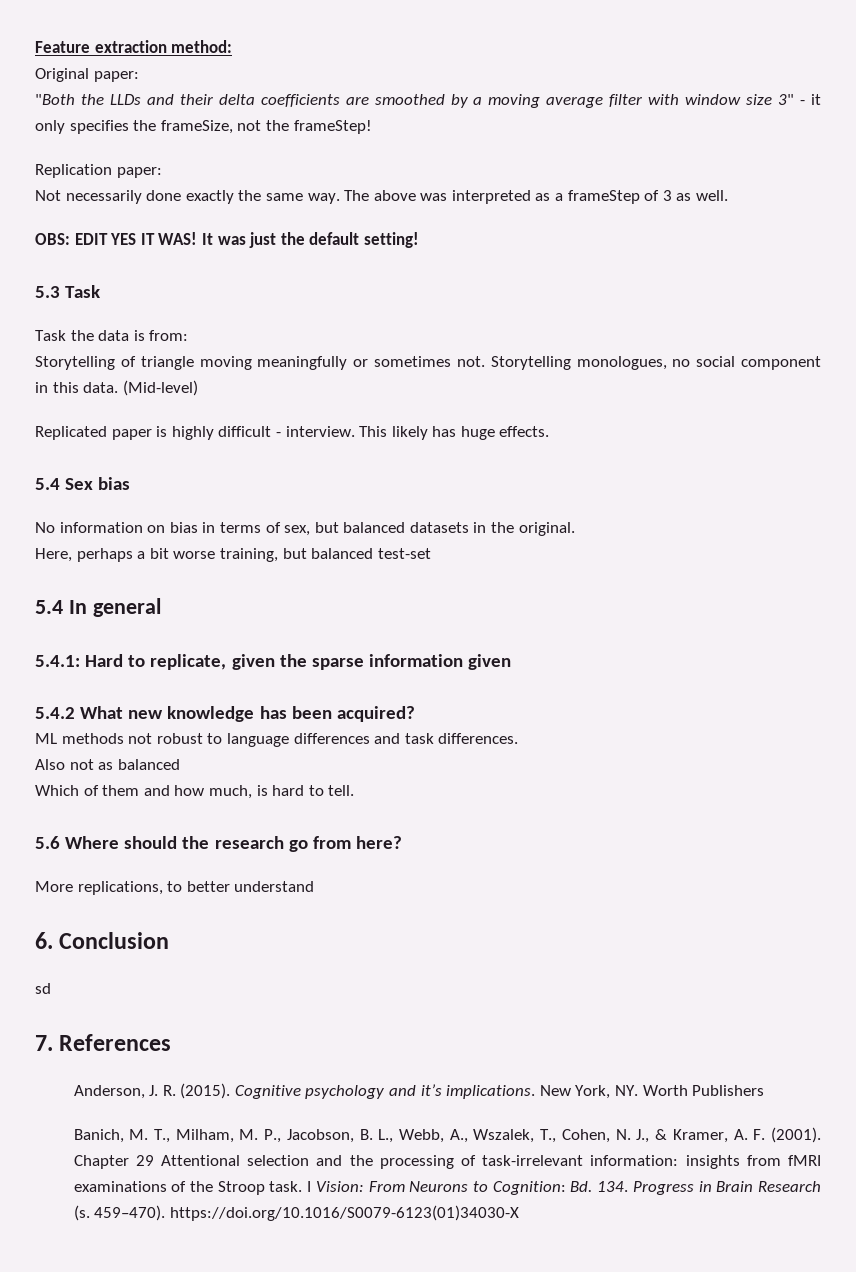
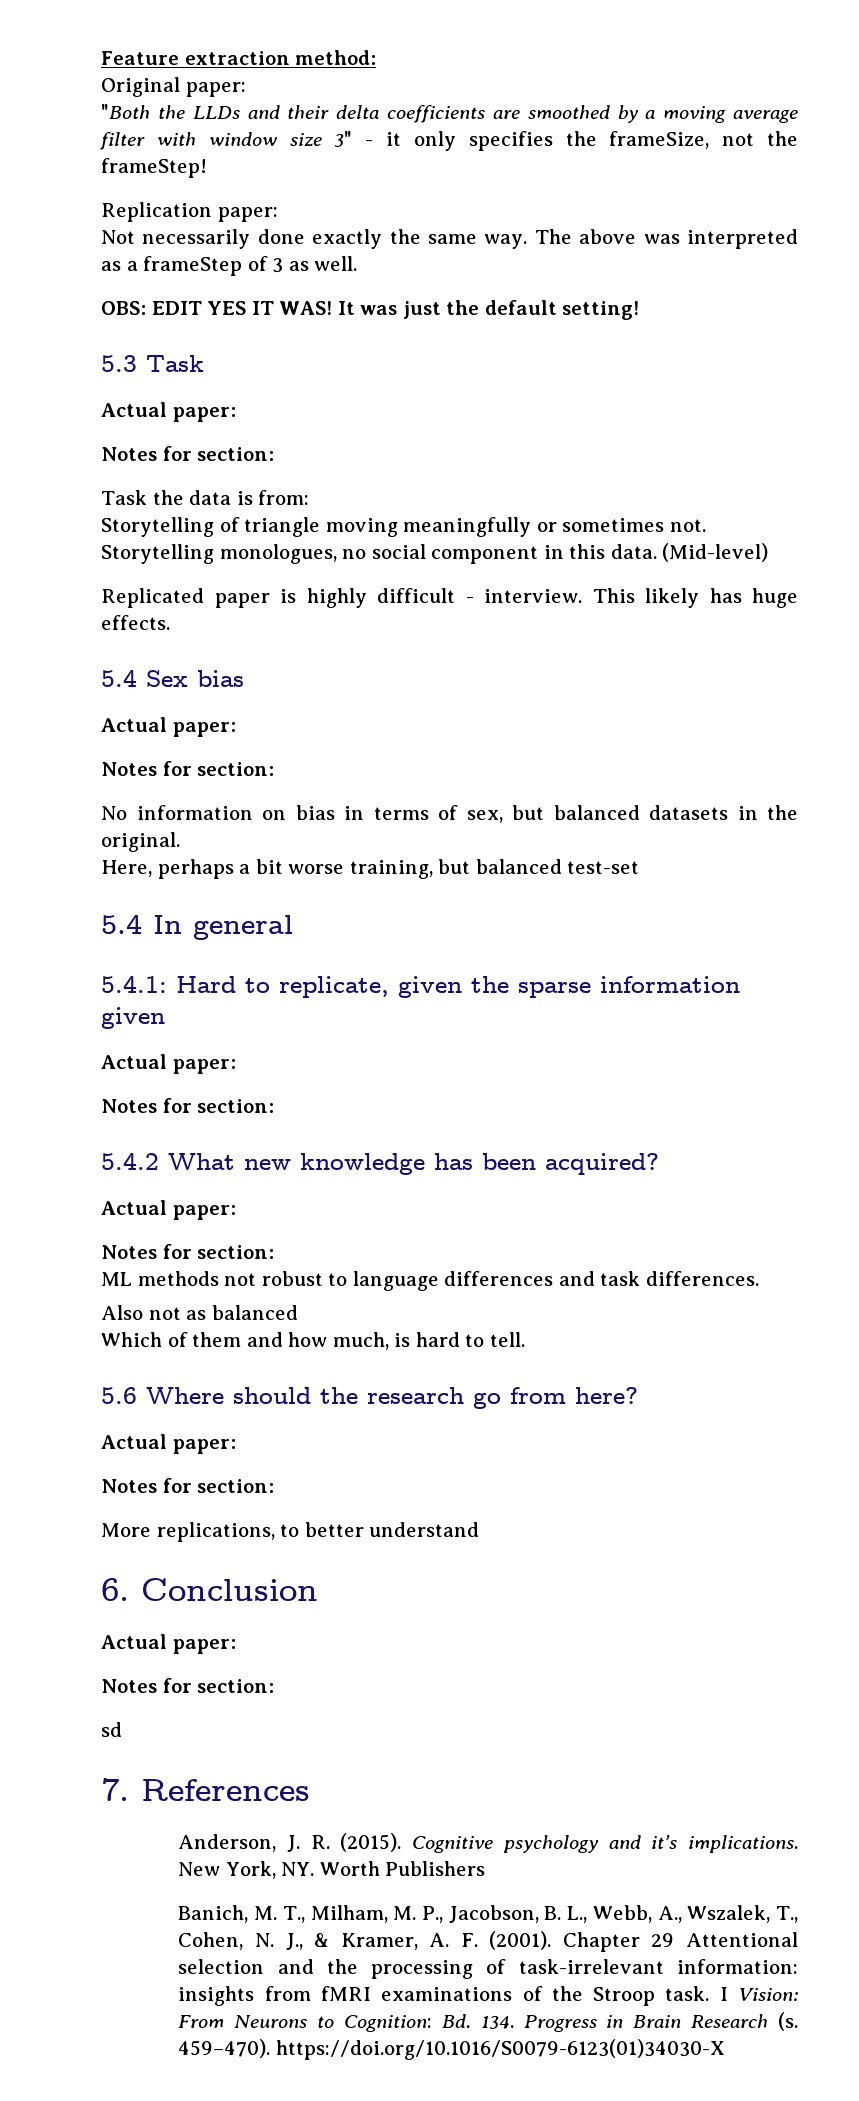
  5.3 Task
+ Actual paper:
+ Notes for section:
  5.4 Sex bias
+ Actual paper:
+ Notes for section:
  5.4.1: Hard to replicate, given the sparse information given
+ Actual paper:
+ Notes for section:
  5.4.2 What new knowledge has been acquired?
+ Actual paper:
+ Notes for section:
  5.6 Where should the research go from here?
+ Actual paper:
+ Notes for section:
  6. Conclusion
+ Actual paper:
+ Notes for section:

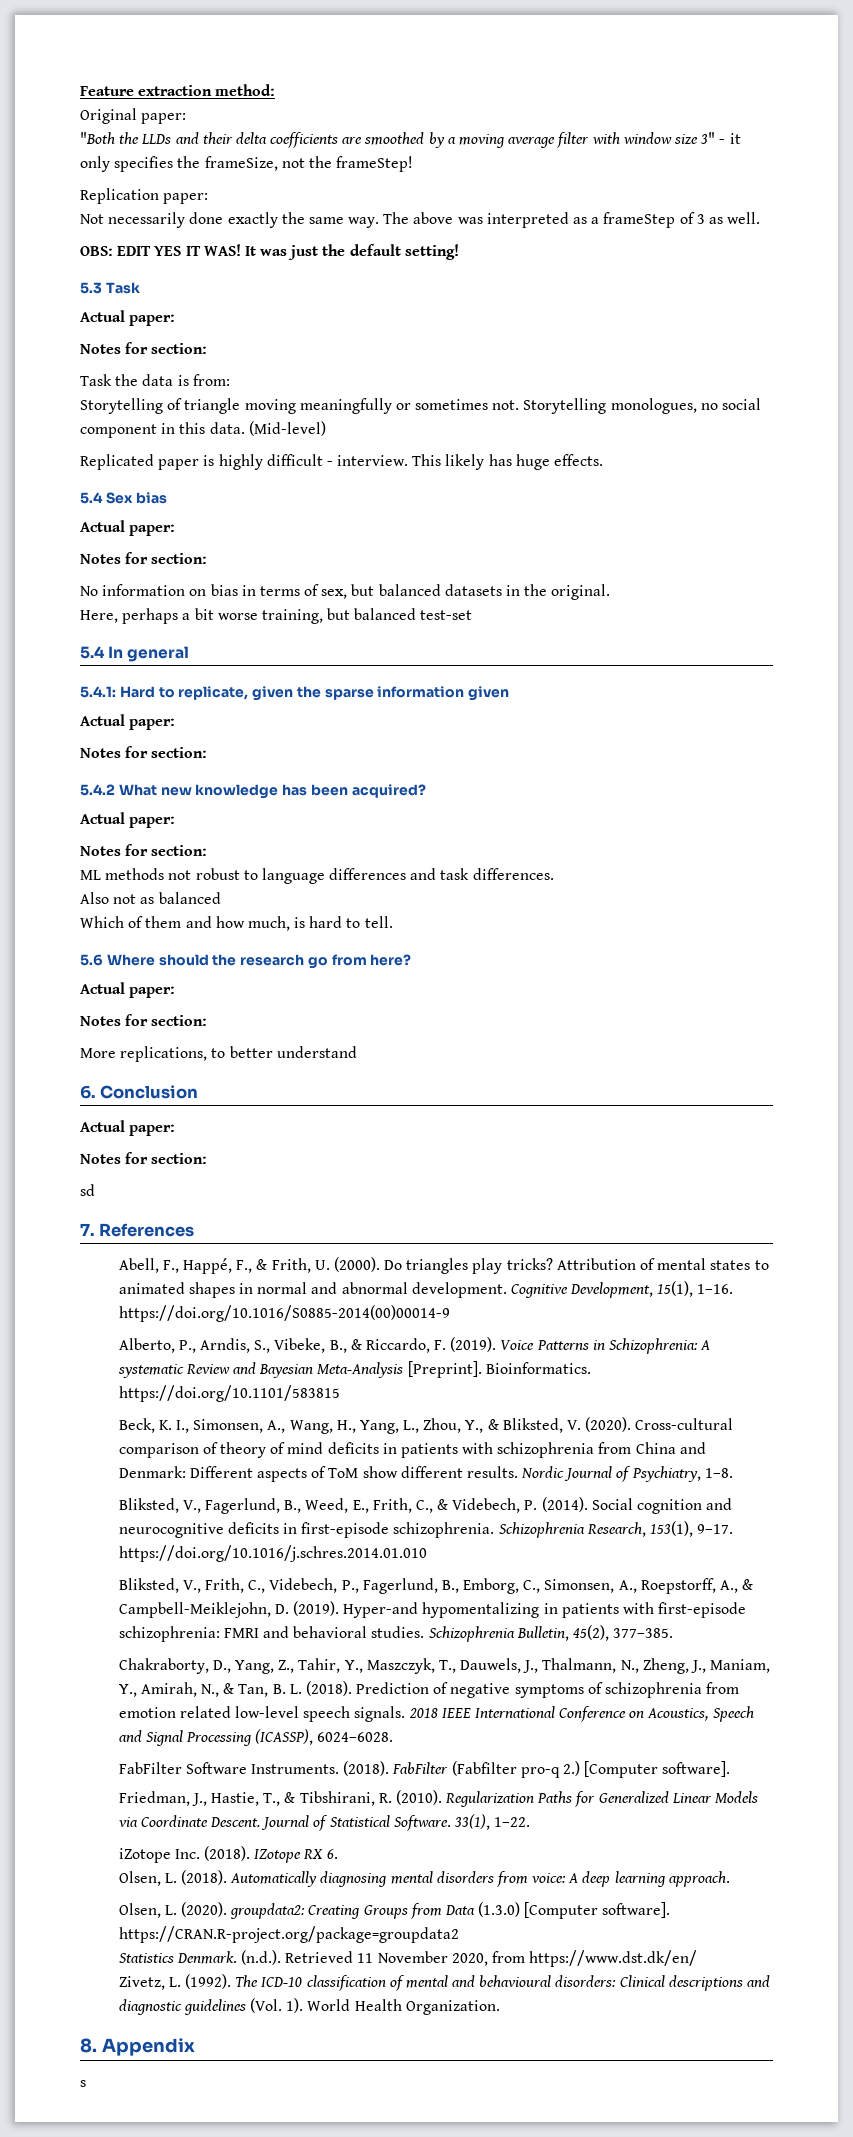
- Anderson, J. R. (2015). Cognitive psychology and it’s implications. New York, NY. Worth Publishers
- Banich, M. T., Milham, M. P., Jacobson, B. L., Webb, A., Wszalek, T., Cohen, N. J., & Kramer, A. F. (2001). Chapter 29 Attentional selection and the processing of task-irrelevant information: insights from fMRI examinations of the Stroop task. I Vision: From Neurons to Cognition: Bd. 134. Progress in Brain Research (s. 459–470). https://doi.org/10.1016/S0079-6123(01)34030-X
+ Abell, F., Happé, F., & Frith, U. (2000). Do triangles play tricks? Attribution of mental states to animated shapes in normal and abnormal development. Cognitive Development, 15(1), 1–16. https://doi.org/10.1016/S0885-2014(00)00014-9
+ Alberto, P., Arndis, S., Vibeke, B., & Riccardo, F. (2019). Voice Patterns in Schizophrenia: A systematic Review and Bayesian Meta-Analysis [Preprint]. Bioinformatics. https://doi.org/10.1101/583815
+ Beck, K. I., Simonsen, A., Wang, H., Yang, L., Zhou, Y., & Bliksted, V. (2020). Cross-cultural comparison of theory of mind deficits in patients with schizophrenia from China and Denmark: Different aspects of ToM show different results. Nordic Journal of Psychiatry, 1–8.
+ Bliksted, V., Fagerlund, B., Weed, E., Frith, C., & Videbech, P. (2014). Social cognition and neurocognitive deficits in first-episode schizophrenia. Schizophrenia Research, 153(1), 9–17. https://doi.org/10.1016/j.schres.2014.01.010
+ Bliksted, V., Frith, C., Videbech, P., Fagerlund, B., Emborg, C., Simonsen, A., Roepstorff, A., & Campbell-Meiklejohn, D. (2019). Hyper-and hypomentalizing in patients with first-episode schizophrenia: FMRI and behavioral studies. Schizophrenia Bulletin, 45(2), 377–385.
+ Chakraborty, D., Yang, Z., Tahir, Y., Maszczyk, T., Dauwels, J., Thalmann, N., Zheng, J., Maniam, Y., Amirah, N., & Tan, B. L. (2018). Prediction of negative symptoms of schizophrenia from emotion related low-level speech signals. 2018 IEEE International Conference on Acoustics, Speech and Signal Processing (ICASSP), 6024–6028.
+ FabFilter Software Instruments. (2018). FabFilter (Fabfilter pro-q 2.) [Computer software].
+ Friedman, J., Hastie, T., & Tibshirani, R. (2010). Regularization Paths for Generalized Linear Models via Coordinate Descent. Journal of Statistical Software. 33(1), 1–22.
+ iZotope Inc. (2018). IZotope RX 6.
+ Olsen, L. (2018). Automatically diagnosing mental disorders from voice: A deep learning approach.
+ Olsen, L. (2020). groupdata2: Creating Groups from Data (1.3.0) [Computer software]. https://CRAN.R-project.org/package=groupdata2
+ Statistics Denmark. (n.d.). Retrieved 11 November 2020, from https://www.dst.dk/en/
+ Zivetz, L. (1992). The ICD-10 classification of mental and behavioural disorders: Clinical descriptions and diagnostic guidelines (Vol. 1). World Health Organization.
+ 8. Appendix
+ s

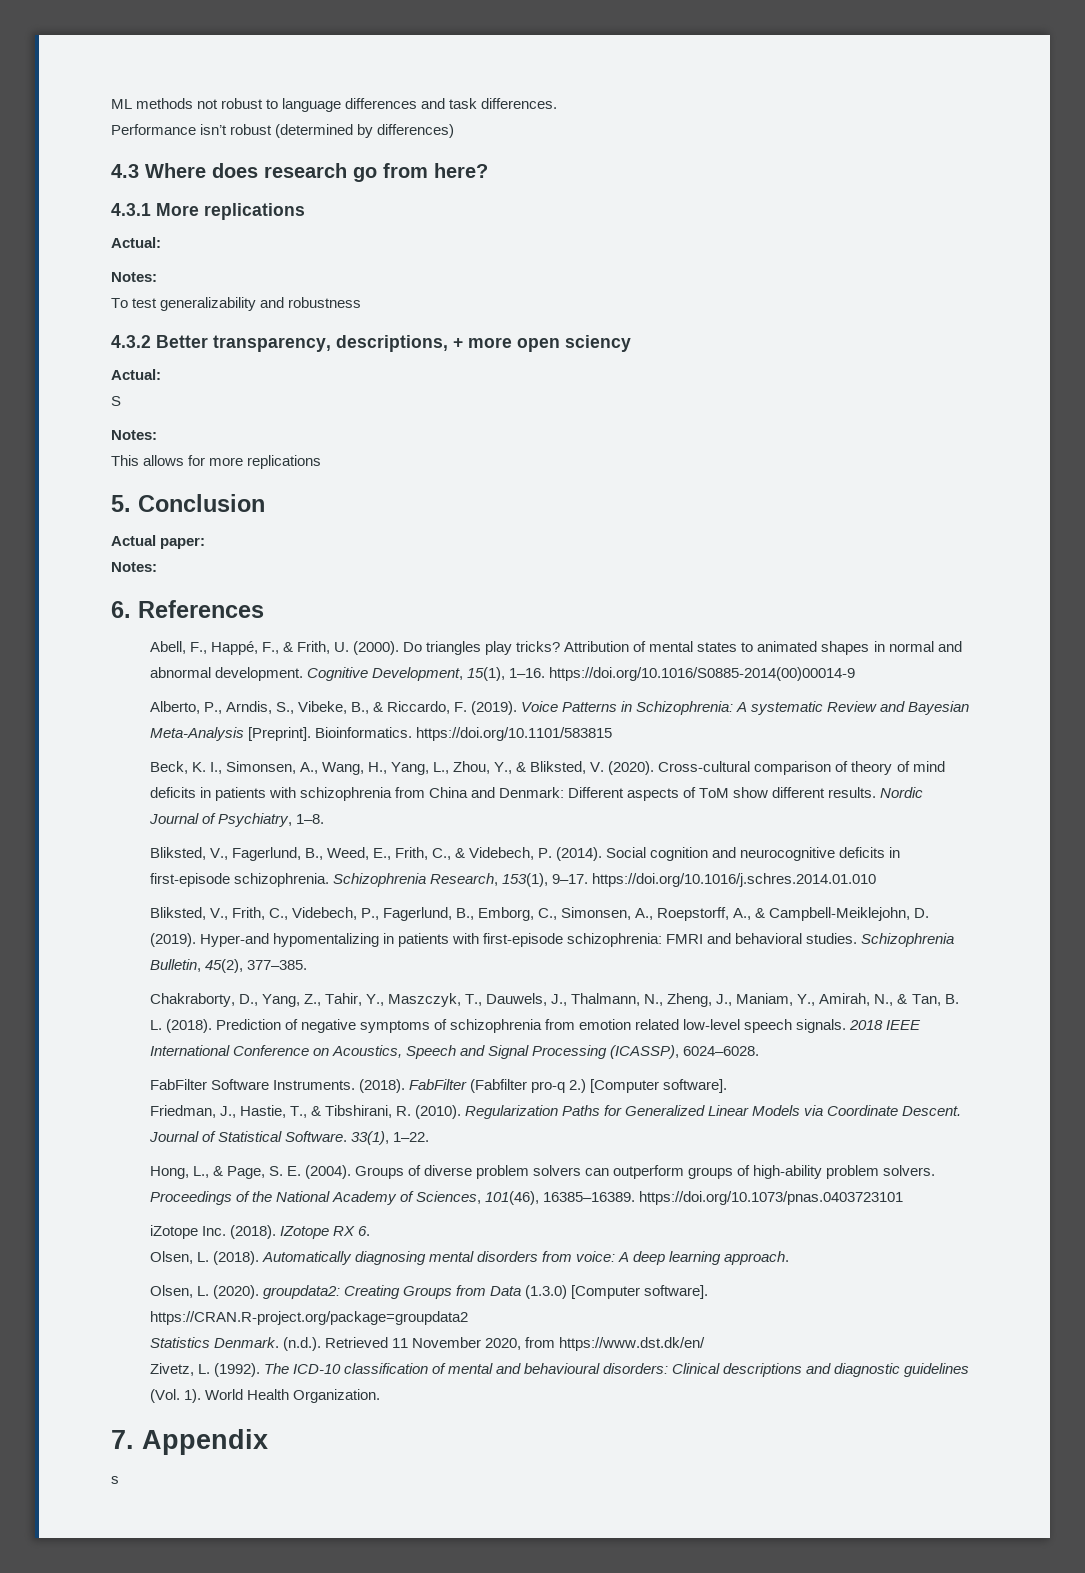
- Feature extraction method:
- Original paper:
- "Both the LLDs and their delta coefficients are smoothed by a moving average filter with window size 3" - it only specifies the frameSize, not the frameStep!
- Replication paper:
- Not necessarily done exactly the same way. The above was interpreted as a frameStep of 3 as well.
- OBS: EDIT YES IT WAS! It was just the default setting!
- 5.3 Task
- Actual paper:
- Notes for section:
- Task the data is from:
- Storytelling of triangle moving meaningfully or sometimes not. Storytelling monologues, no social component in this data. (Mid-level)
- Replicated paper is highly difficult - interview. This likely has huge effects.
- 5.4 Sex bias
- Actual paper:
- Notes for section:
- No information on bias in terms of sex, but balanced datasets in the original.
- Here, perhaps a bit worse training, but balanced test-set
- 5.4 In general
- 5.4.1: Hard to replicate, given the sparse information given
- Actual paper:
- Notes for section:
- 5.4.2 What new knowledge has been acquired?
- Actual paper:
- Notes for section:
- Also not as balanced
- Which of them and how much, is hard to tell.
- 5.6 Where should the research go from here?
+ Performance isn’t robust (determined by differences)
+ 4.3 Where does research go from here?
+ 4.3.1 More replications
+ Actual:
+ Notes:
+ To test generalizability and robustness
+ 4.3.2 Better transparency, descriptions, + more open sciency
+ Actual:
+ S
+ Notes:
+ This allows for more replications
+ 5. Conclusion
  Actual paper:
- Notes for section:
- More replications, to better understand
- 6. Conclusion
- Actual paper:
- Notes for section:
- sd
- 7. References
+ Notes:
+ 6. References
+ Hong, L., & Page, S. E. (2004). Groups of diverse problem solvers can outperform groups of high-ability problem solvers. Proceedings of the National Academy of Sciences, 101(46), 16385–16389. https://doi.org/10.1073/pnas.0403723101
- 8. Appendix
+ 7. Appendix

